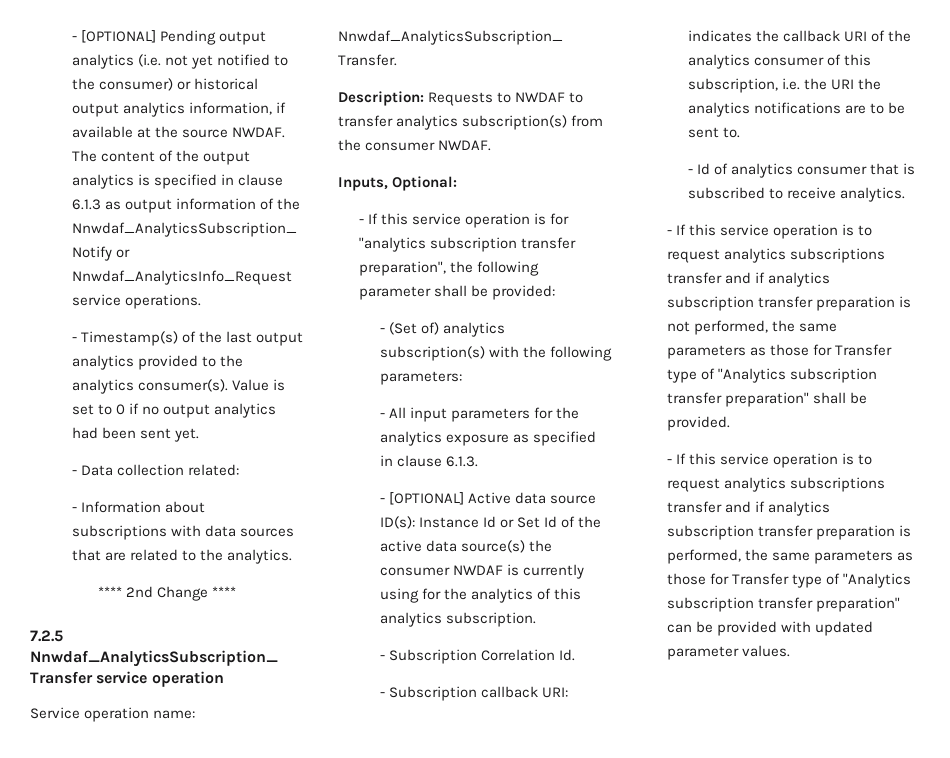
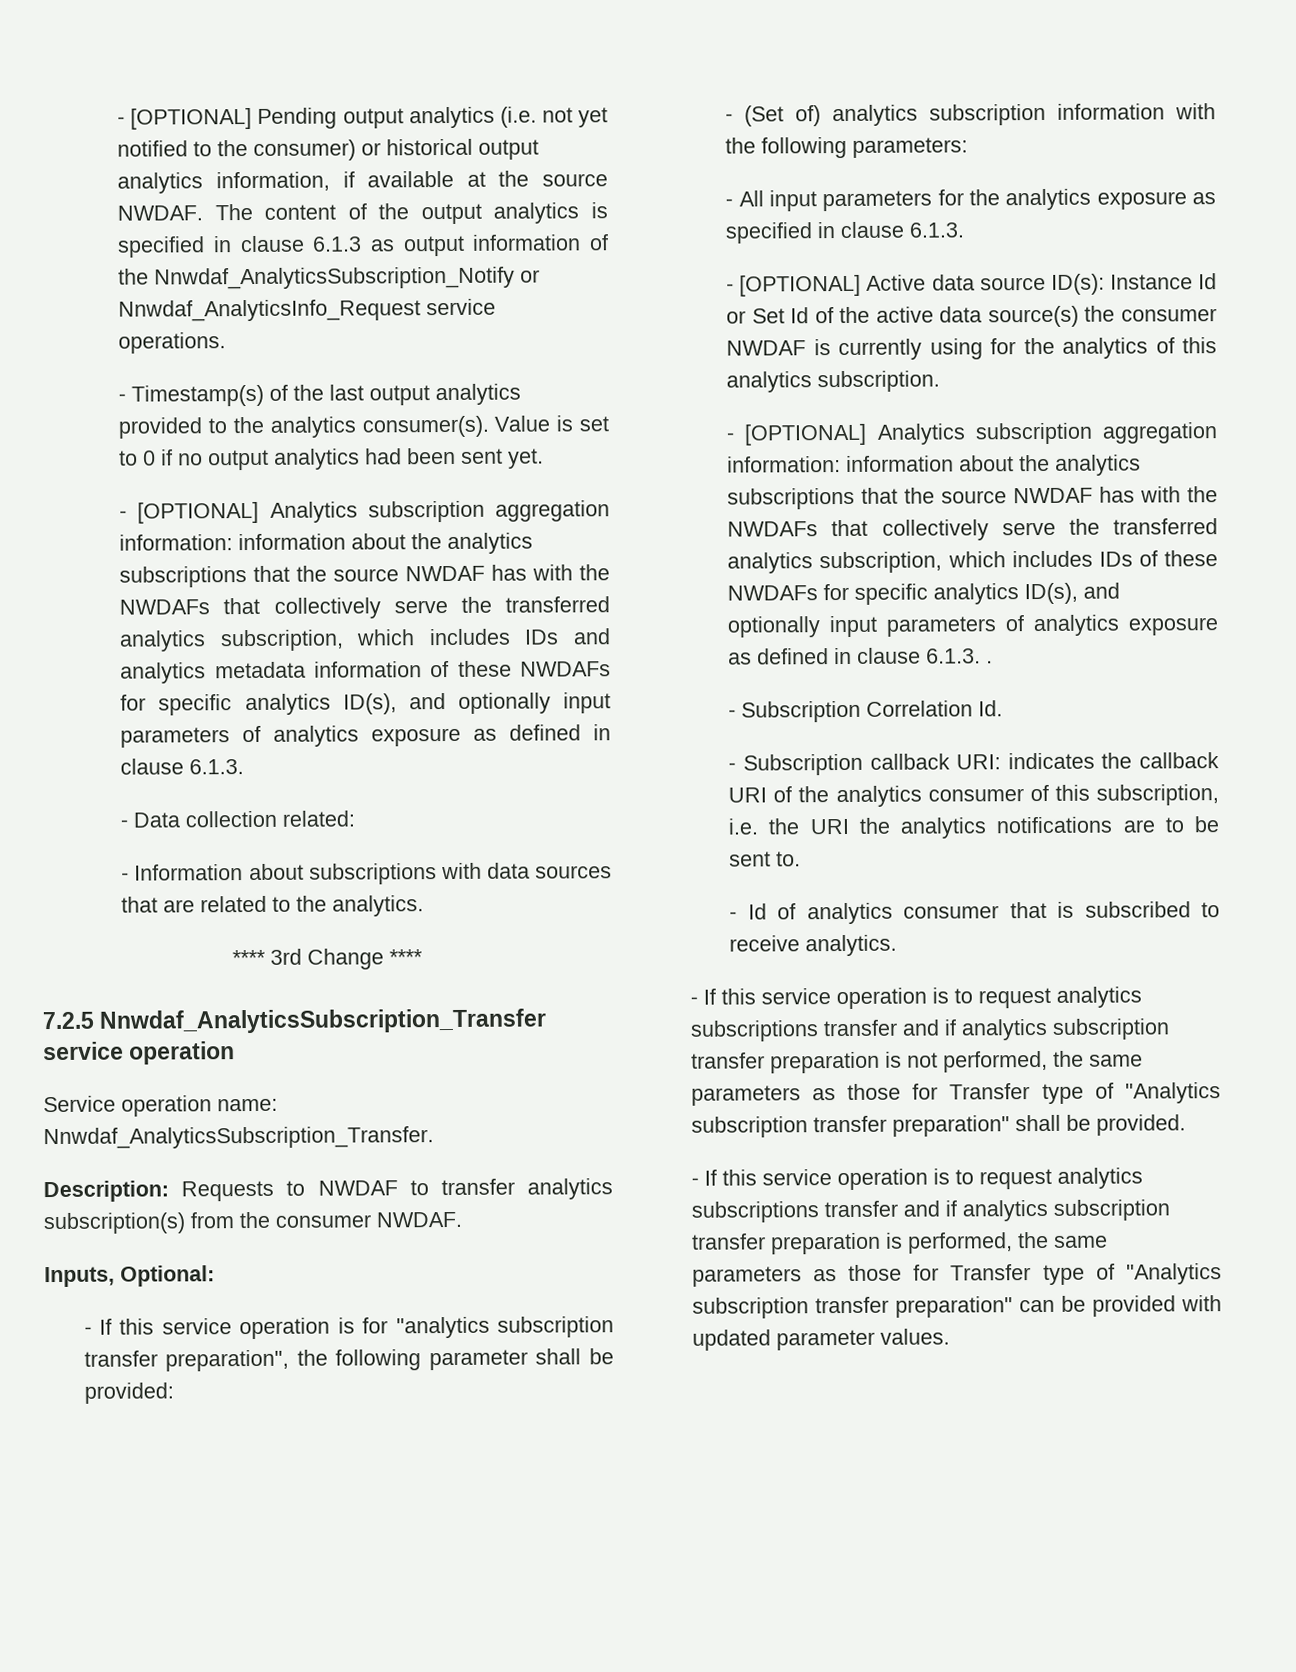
+ - [OPTIONAL] Analytics subscription aggregation information: information about the analytics subscriptions that the source NWDAF has with the NWDAFs that collectively serve the transferred analytics subscription, which includes IDs and analytics metadata information of these NWDAFs for specific analytics ID(s), and optionally input parameters of analytics exposure as defined in clause 6.1.3.
- **** 2nd Change ****
+ **** 3rd Change ****
- - (Set of) analytics subscription(s) with the following parameters:
+ - (Set of) analytics subscription information with the following parameters:
+ - [OPTIONAL] Analytics subscription aggregation information: information about the analytics subscriptions that the source NWDAF has with the NWDAFs that collectively serve the transferred analytics subscription, which includes IDs of these NWDAFs for specific analytics ID(s), and optionally input parameters of analytics exposure as defined in clause 6.1.3. .

